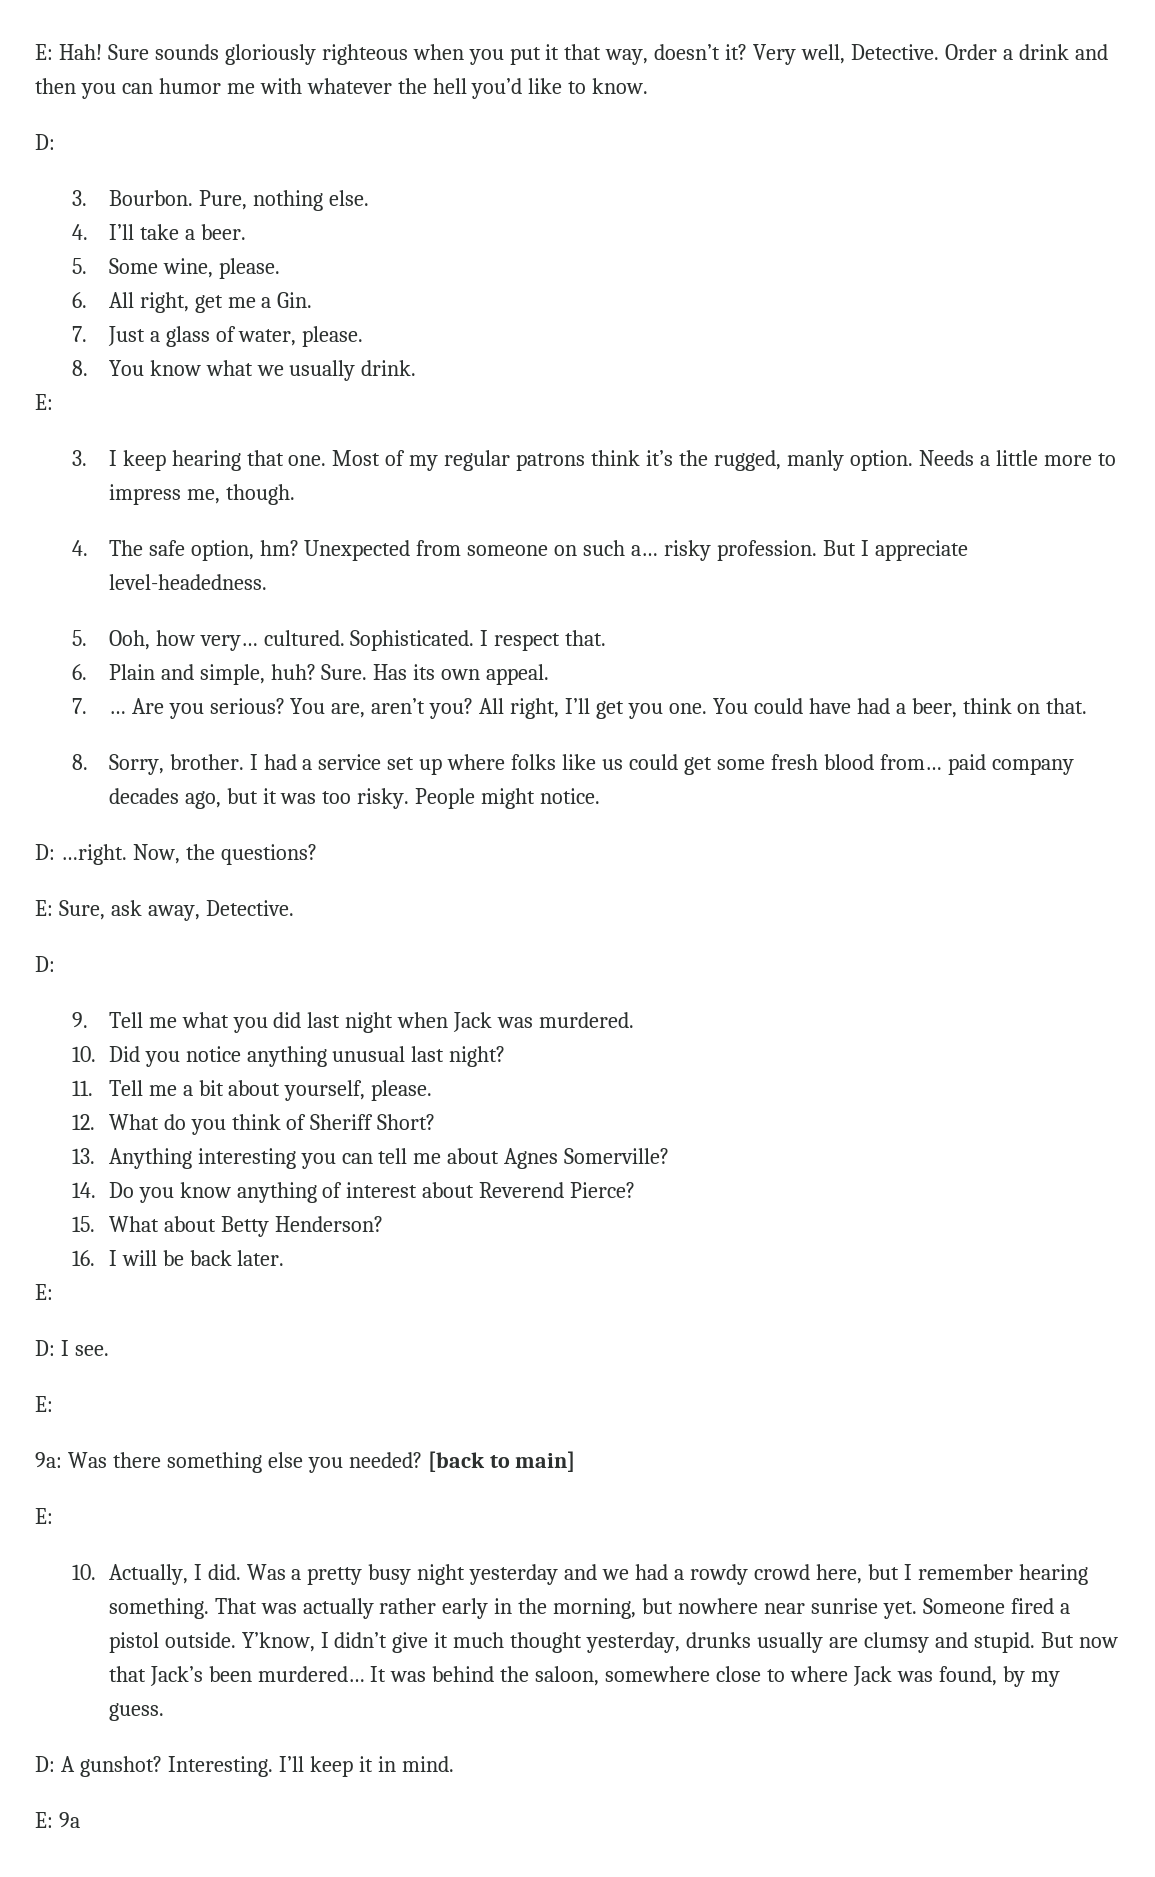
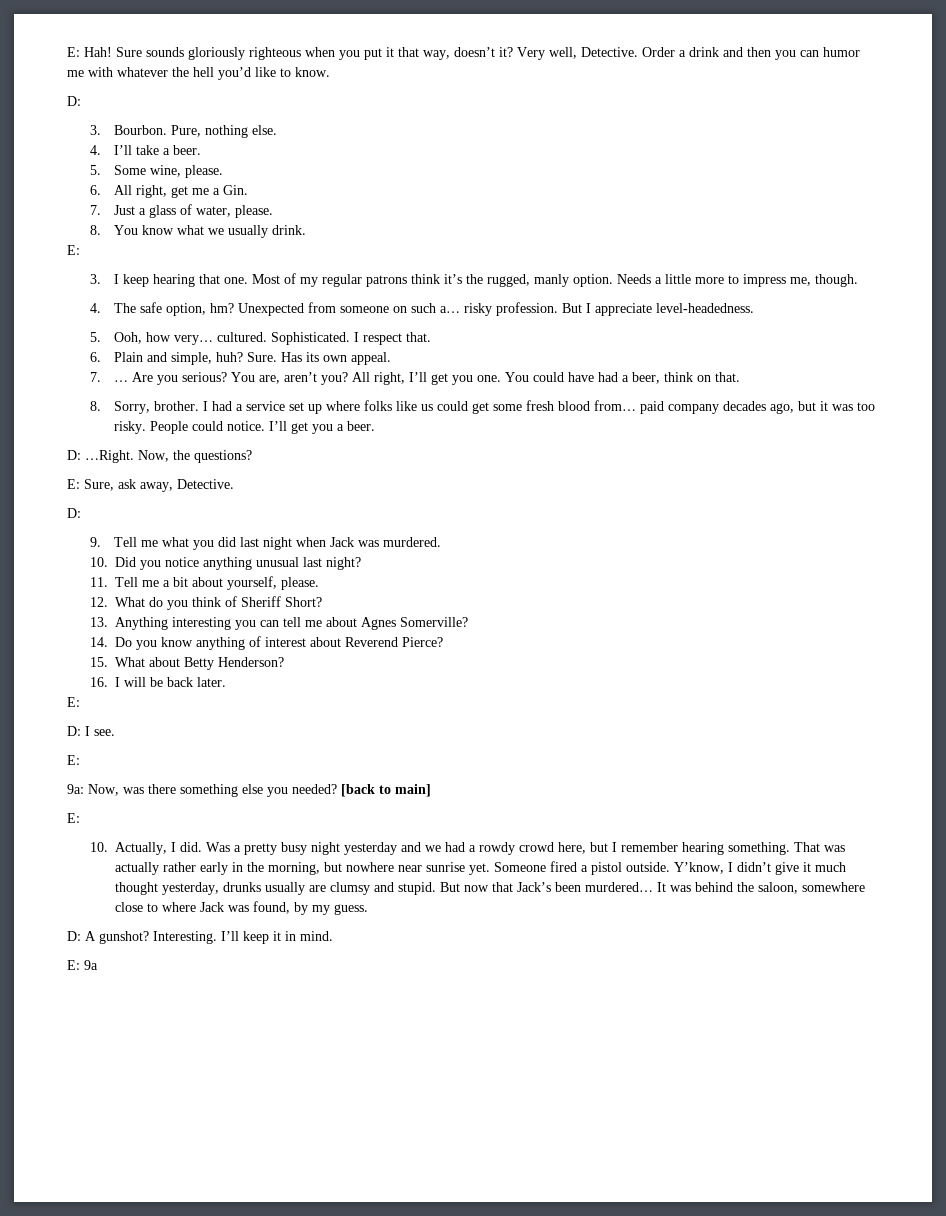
- People might notice.
- D: …right.
+ People could notice. I’ll get you a beer.
+ D: …Right.
- 9a: Was there something else you needed?
+ 9a: Now, was there something else you needed?

